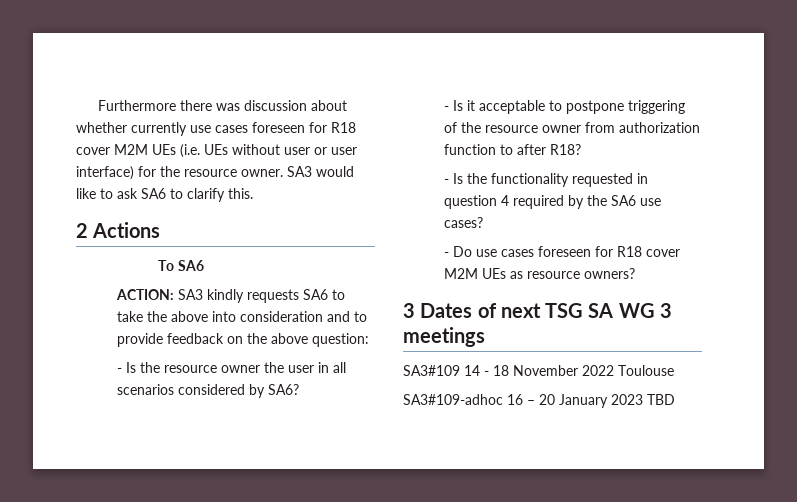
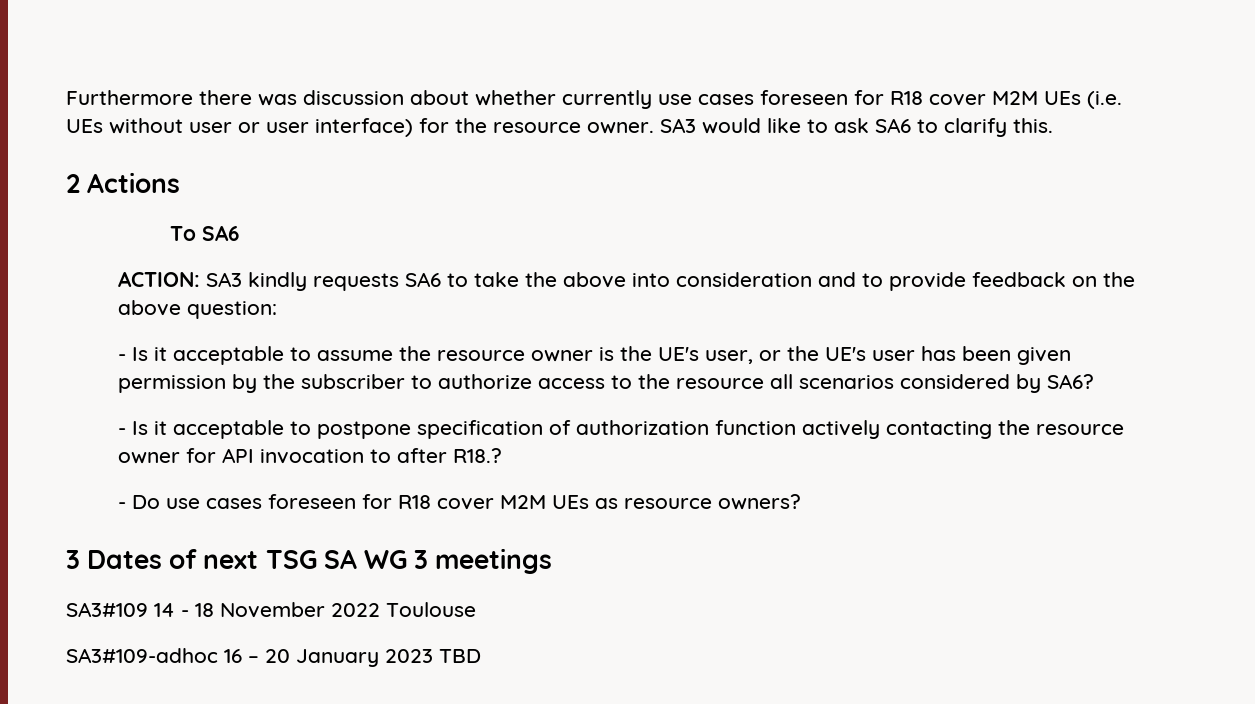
- - Is the resource owner the user in all scenarios considered by SA6?
+ - Is it acceptable to assume the resource owner is the UE's user, or the UE's user has been given permission by the subscriber to authorize access to the resource all scenarios considered by SA6?
- - Is it acceptable to postpone triggering of the resource owner from authorization function to after R18?
- - Is the functionality requested in question 4 required by the SA6 use cases?
+ - Is it acceptable to postpone specification of authorization function actively contacting the resource owner for API invocation to after R18.?

